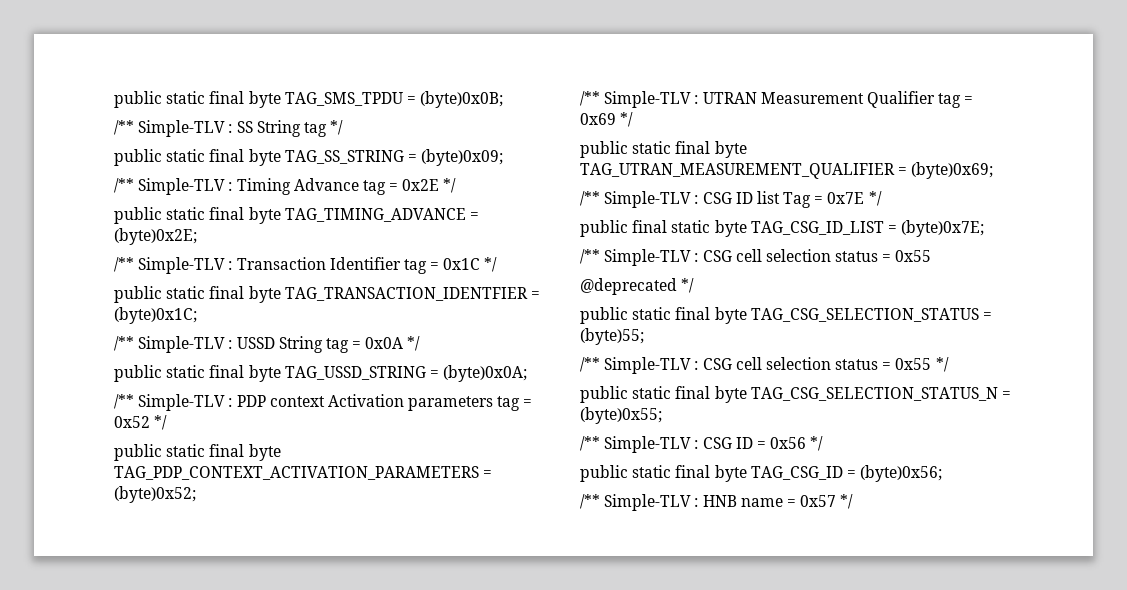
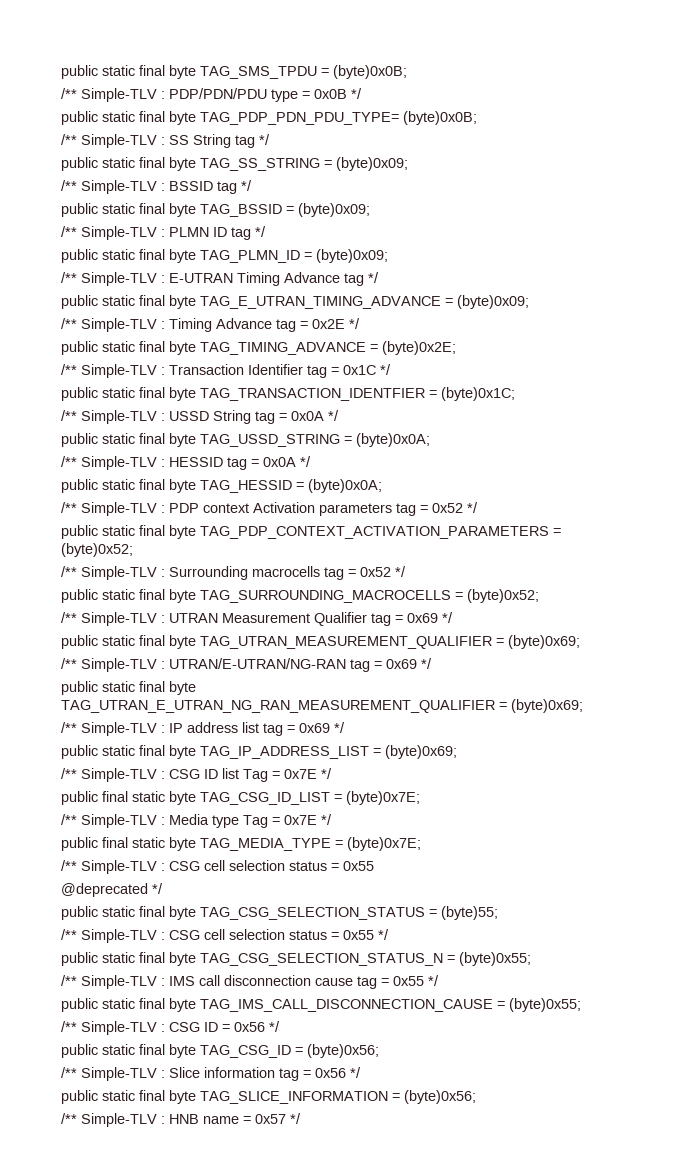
+ /** Simple-TLV : PDP/PDN/PDU type = 0x0B */
+ public static final byte TAG_PDP_PDN_PDU_TYPE= (byte)0x0B;
+ /** Simple-TLV : BSSID tag */
+ public static final byte TAG_BSSID = (byte)0x09;
+ /** Simple-TLV : PLMN ID tag */
+ public static final byte TAG_PLMN_ID = (byte)0x09;
+ /** Simple-TLV : E-UTRAN Timing Advance tag */
+ public static final byte TAG_E_UTRAN_TIMING_ADVANCE = (byte)0x09;
+ /** Simple-TLV : HESSID tag = 0x0A */
+ public static final byte TAG_HESSID = (byte)0x0A;
+ /** Simple-TLV : Surrounding macrocells tag = 0x52 */
+ public static final byte TAG_SURROUNDING_MACROCELLS = (byte)0x52;
+ /** Simple-TLV : UTRAN/E-UTRAN/NG-RAN tag = 0x69 */
+ public static final byte TAG_UTRAN_E_UTRAN_NG_RAN_MEASUREMENT_QUALIFIER = (byte)0x69;
+ /** Simple-TLV : IP address list tag = 0x69 */
+ public static final byte TAG_IP_ADDRESS_LIST = (byte)0x69;
+ /** Simple-TLV : Media type Tag = 0x7E */
+ public final static byte TAG_MEDIA_TYPE = (byte)0x7E;
+ /** Simple-TLV : IMS call disconnection cause tag = 0x55 */
+ public static final byte TAG_IMS_CALL_DISCONNECTION_CAUSE = (byte)0x55;
+ /** Simple-TLV : Slice information tag = 0x56 */
+ public static final byte TAG_SLICE_INFORMATION = (byte)0x56;

